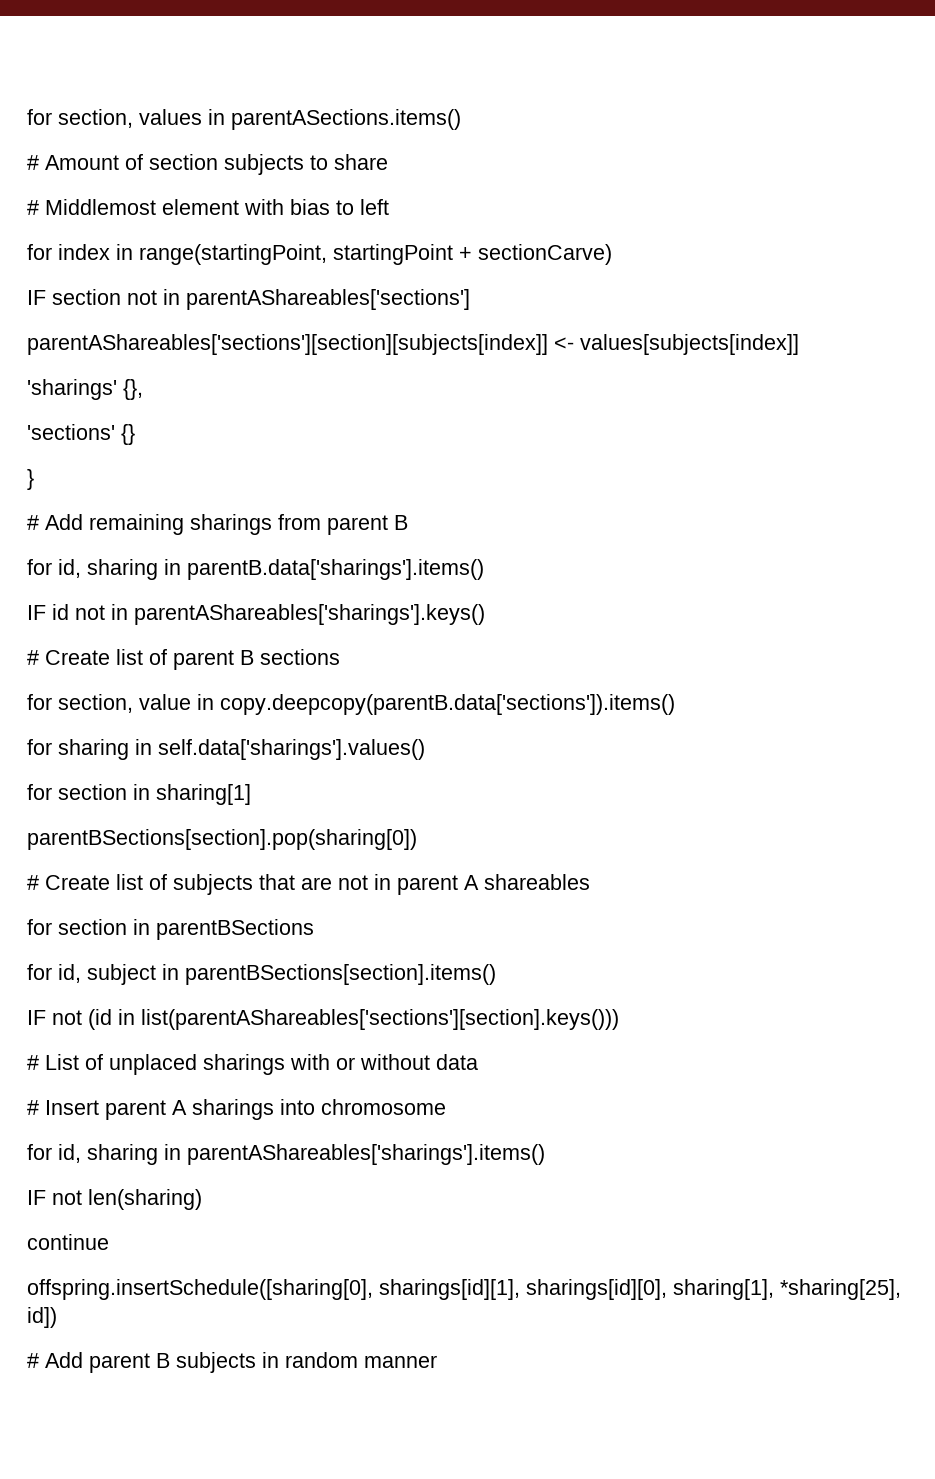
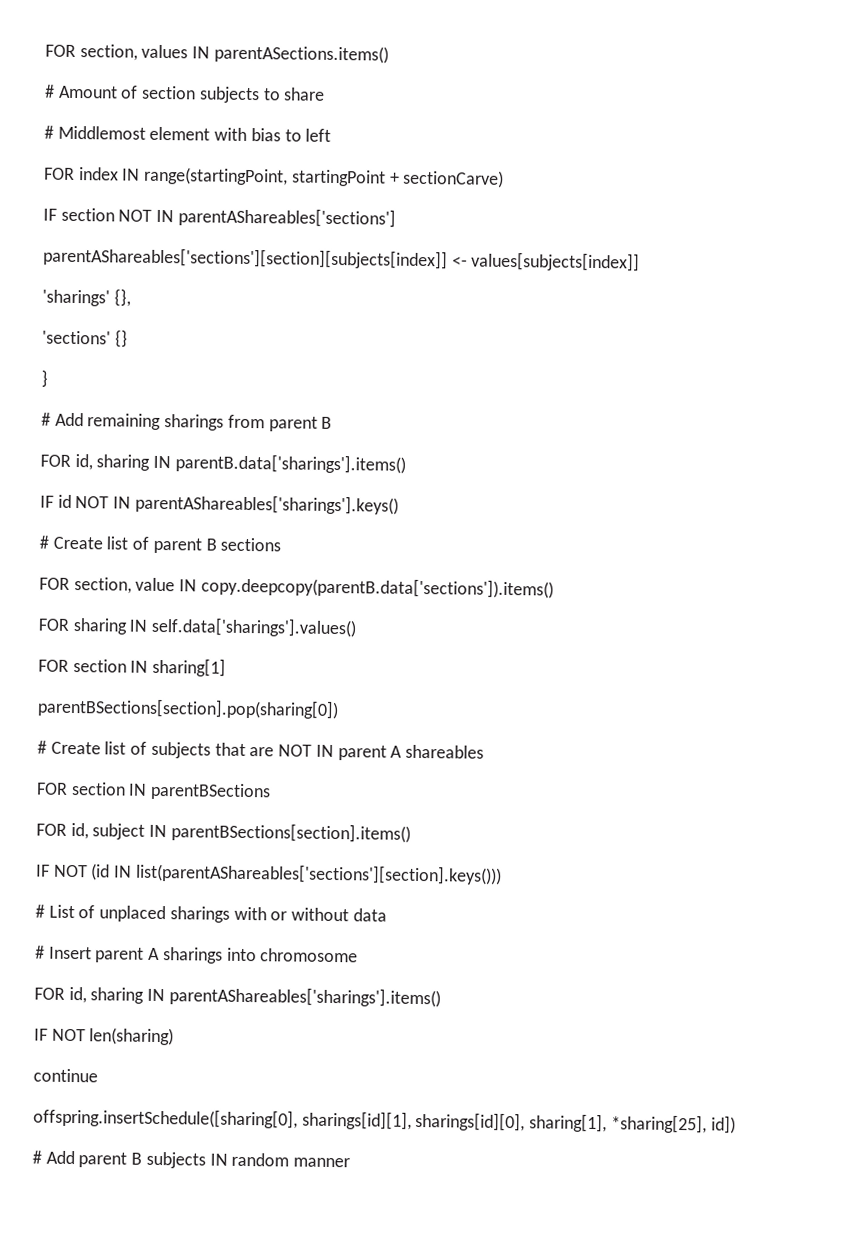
- for section, values in parentASections.items()
+ FOR section, values IN parentASections.items()
- for index in range(startingPoint, startingPoint + sectionCarve)
+ FOR index IN range(startingPoint, startingPoint + sectionCarve)
- IF section not in parentAShareables['sections']
+ IF section NOT IN parentAShareables['sections']
- for id, sharing in parentB.data['sharings'].items()
+ FOR id, sharing IN parentB.data['sharings'].items()
- IF id not in parentAShareables['sharings'].keys()
+ IF id NOT IN parentAShareables['sharings'].keys()
- for section, value in copy.deepcopy(parentB.data['sections']).items()
+ FOR section, value IN copy.deepcopy(parentB.data['sections']).items()
- for sharing in self.data['sharings'].values()
- for section in sharing[1]
+ FOR sharing IN self.data['sharings'].values()
+ FOR section IN sharing[1]
- # Create list of subjects that are not in parent A shareables
+ # Create list of subjects that are NOT IN parent A shareables
- for section in parentBSections
+ FOR section IN parentBSections
- for id, subject in parentBSections[section].items()
+ FOR id, subject IN parentBSections[section].items()
- IF not (id in list(parentAShareables['sections'][section].keys()))
+ IF NOT (id IN list(parentAShareables['sections'][section].keys()))
- for id, sharing in parentAShareables['sharings'].items()
+ FOR id, sharing IN parentAShareables['sharings'].items()
- IF not len(sharing)
+ IF NOT len(sharing)
- # Add parent B subjects in random manner
+ # Add parent B subjects IN random manner

